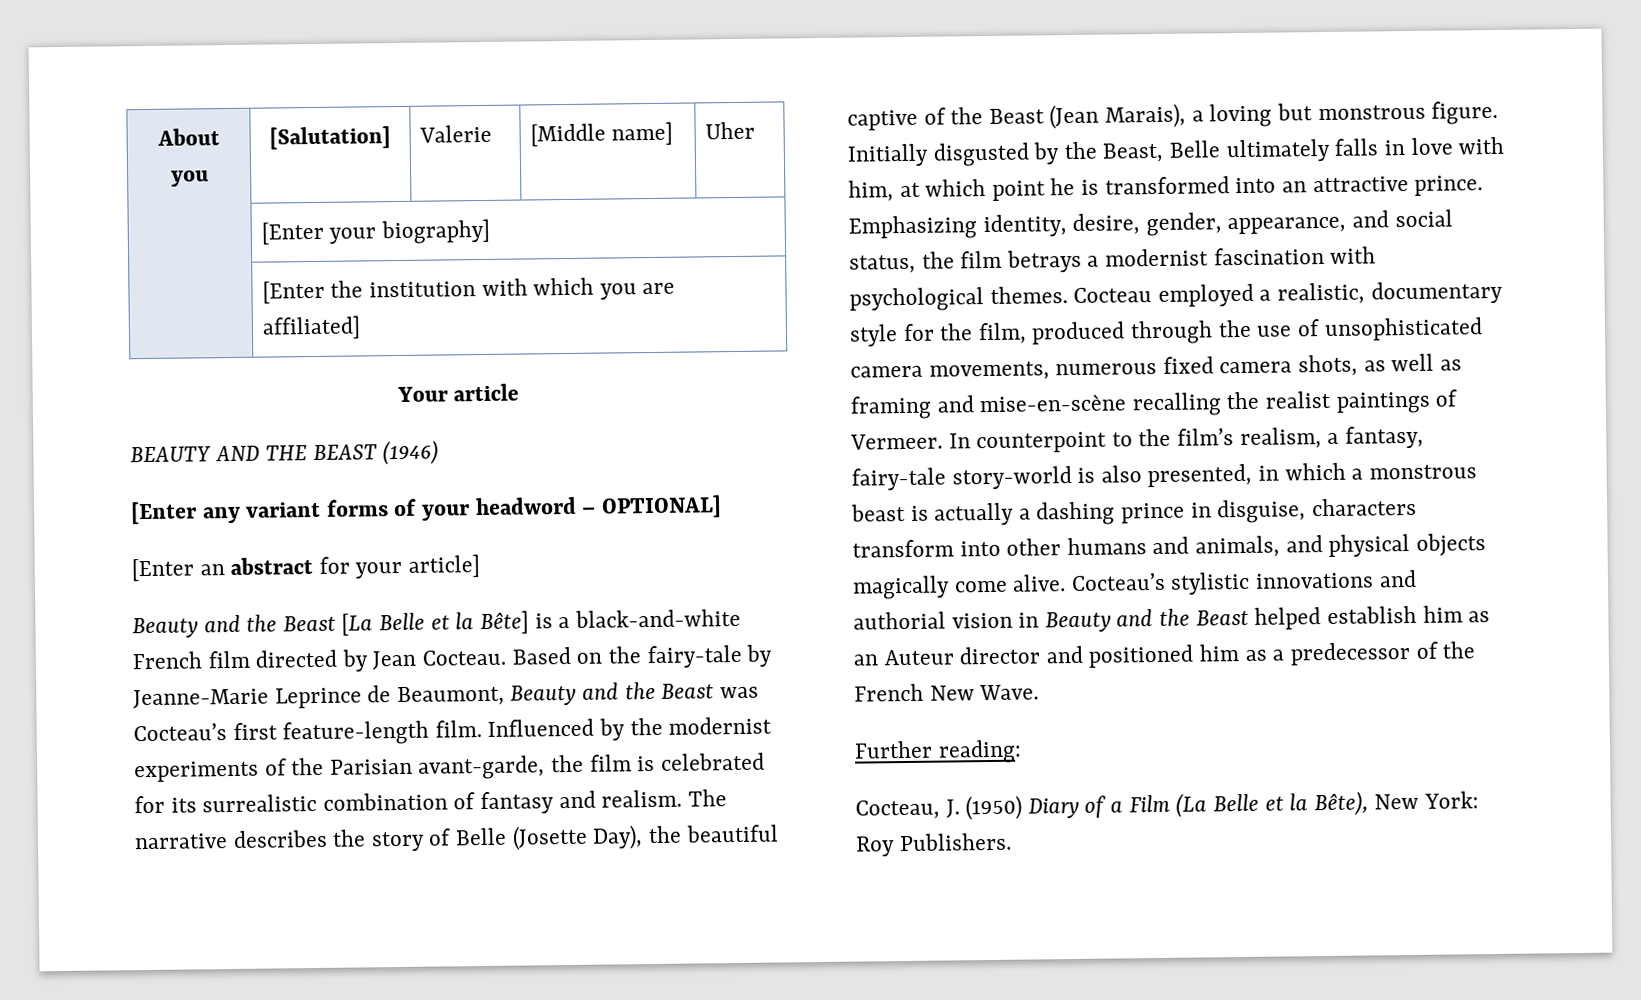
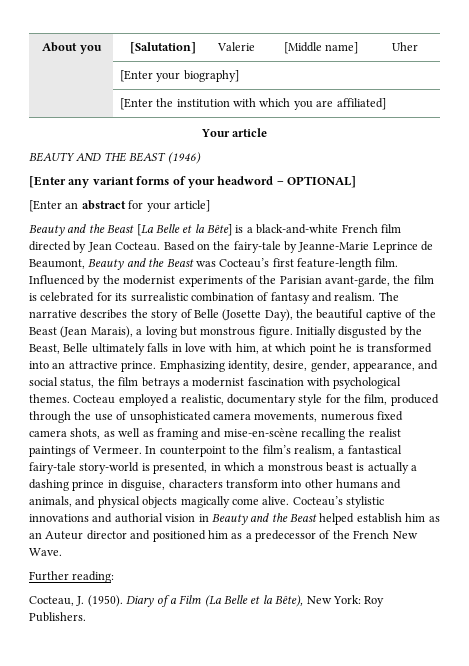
- In counterpoint to the film’s realism, a fantasy, fairy-tale story-world is also presented, in which a monstrous beast is actually a dashing prince in disguise, characters transform into other humans and animals, and physical objects magically come alive.
+ In counterpoint to the film’s realism, a fantastical fairy-tale story-world is presented, in which a monstrous beast is actually a dashing prince in disguise, characters transform into other humans and animals, and physical objects magically come alive.
- Cocteau, J. (1950) Diary of a Film (La Belle et la Bête), New York: Roy Publishers.
+ Cocteau, J. (1950). Diary of a Film (La Belle et la Bête), New York: Roy Publishers.

